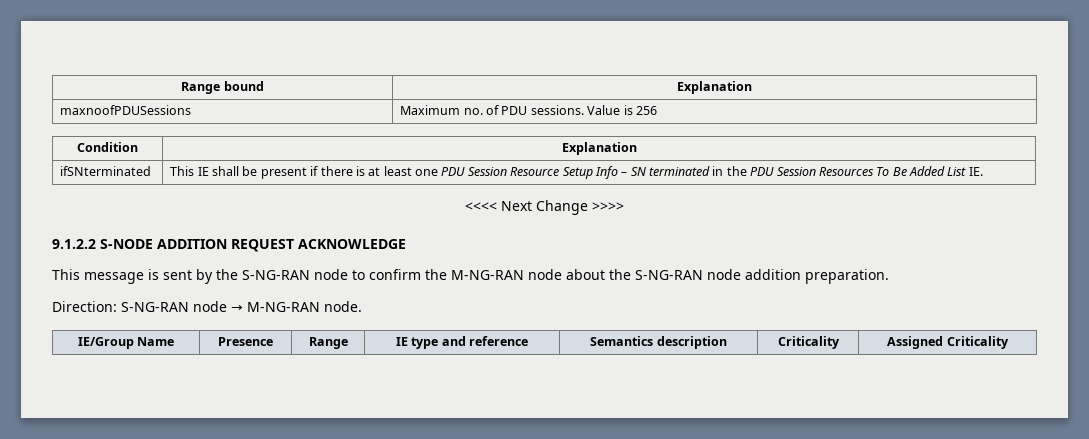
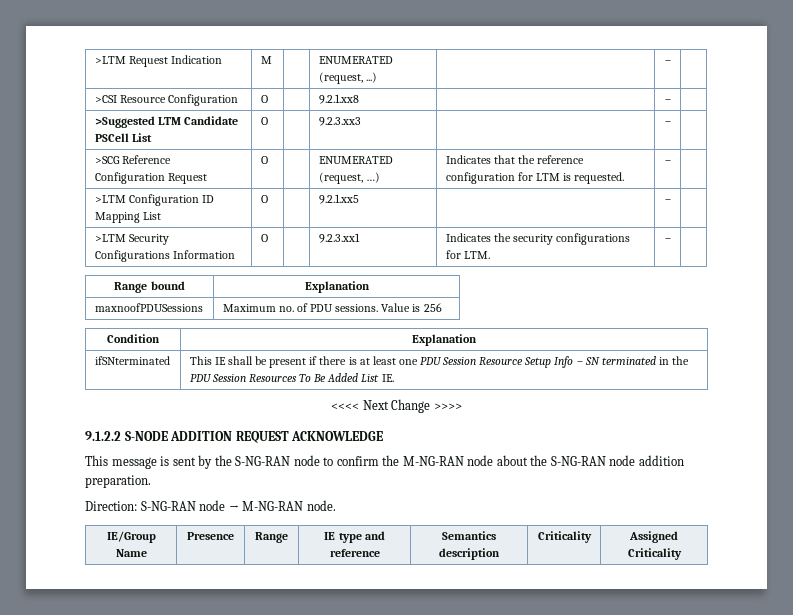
+ >LTM Request Indication | M | | ENUMERATED (request, ...) | | – |
+ >CSI Resource Configuration | O | | 9.2.1.xx8 | | – |
+ >Suggested LTM Candidate PSCell List | O | | 9.2.3.xx3 | | – |
+ >SCG Reference Configuration Request | O | | ENUMERATED (request, …) | Indicates that the reference configuration for LTM is requested. | – |
+ >LTM Configuration ID Mapping List | O | | 9.2.1.xx5 | | – |
+ >LTM Security Configurations Information | O | | 9.2.3.xx1 | Indicates the security configurations for LTM. | – |

